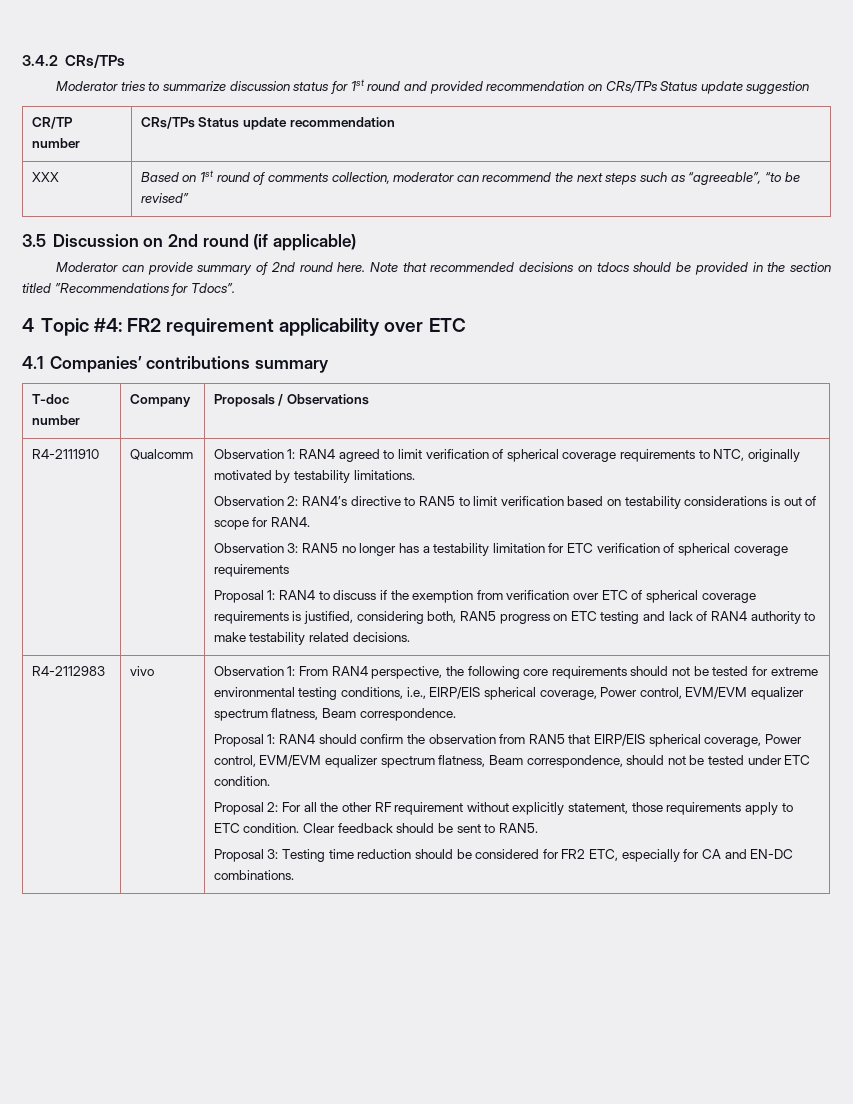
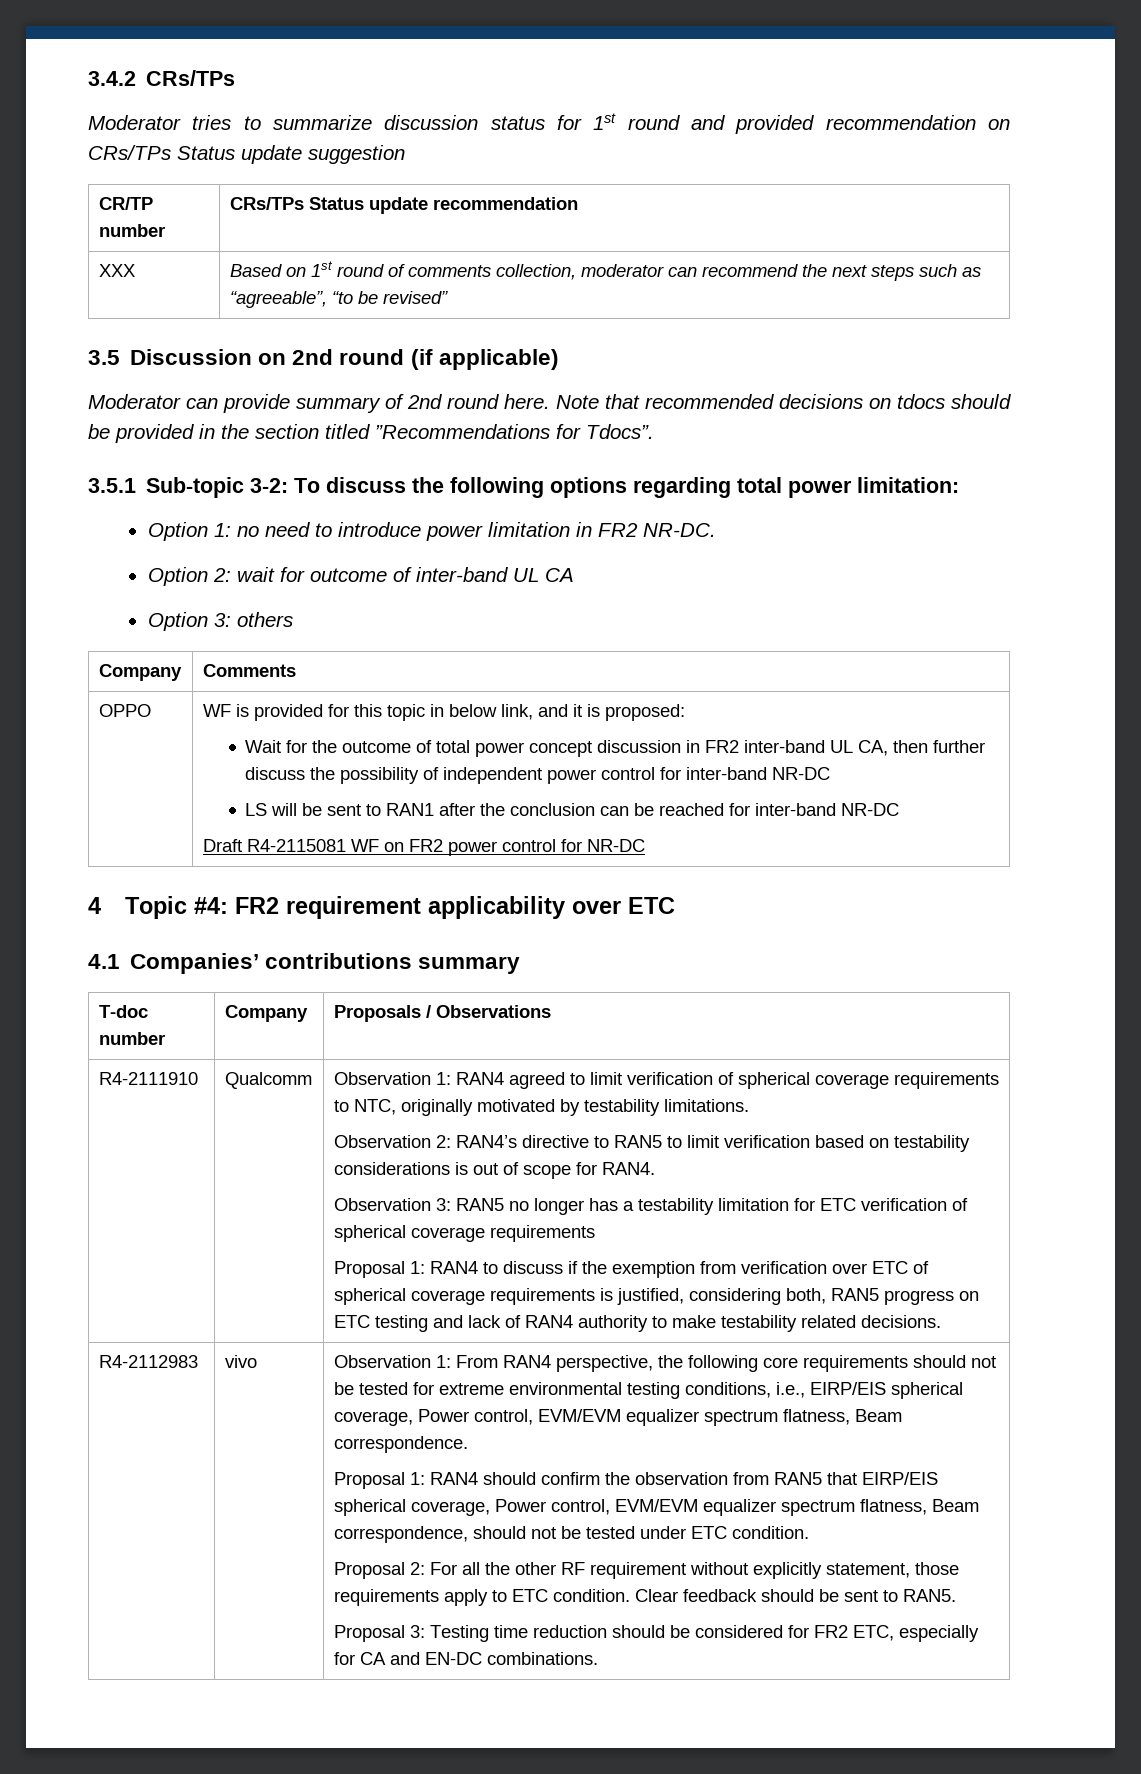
+ 3.5.1 Sub-topic 3-2: To discuss the following options regarding total power limitation:
+ Option 1: no need to introduce power limitation in FR2 NR-DC.
+ Option 2: wait for outcome of inter-band UL CA
+ Option 3: others
+ Company | Comments
+ OPPO | WF is provided for this topic in below link, and it is proposed:
+ Wait for the outcome of total power concept discussion in FR2 inter-band UL CA, then further discuss the possibility of independent power control for inter-band NR-DC
+ LS will be sent to RAN1 after the conclusion can be reached for inter-band NR-DC
+ Draft R4-2115081 WF on FR2 power control for NR-DC

